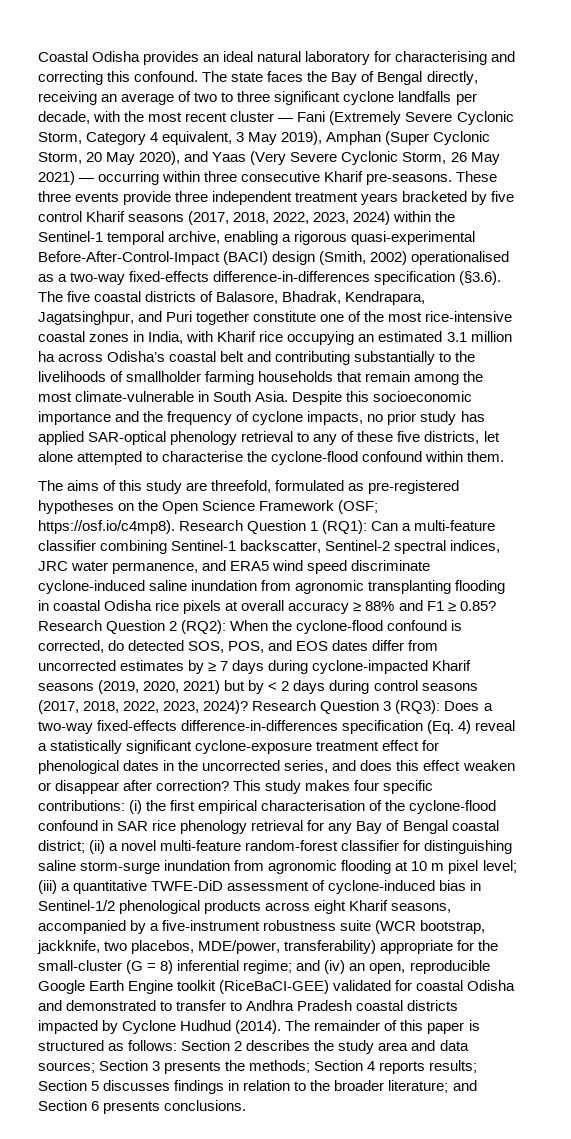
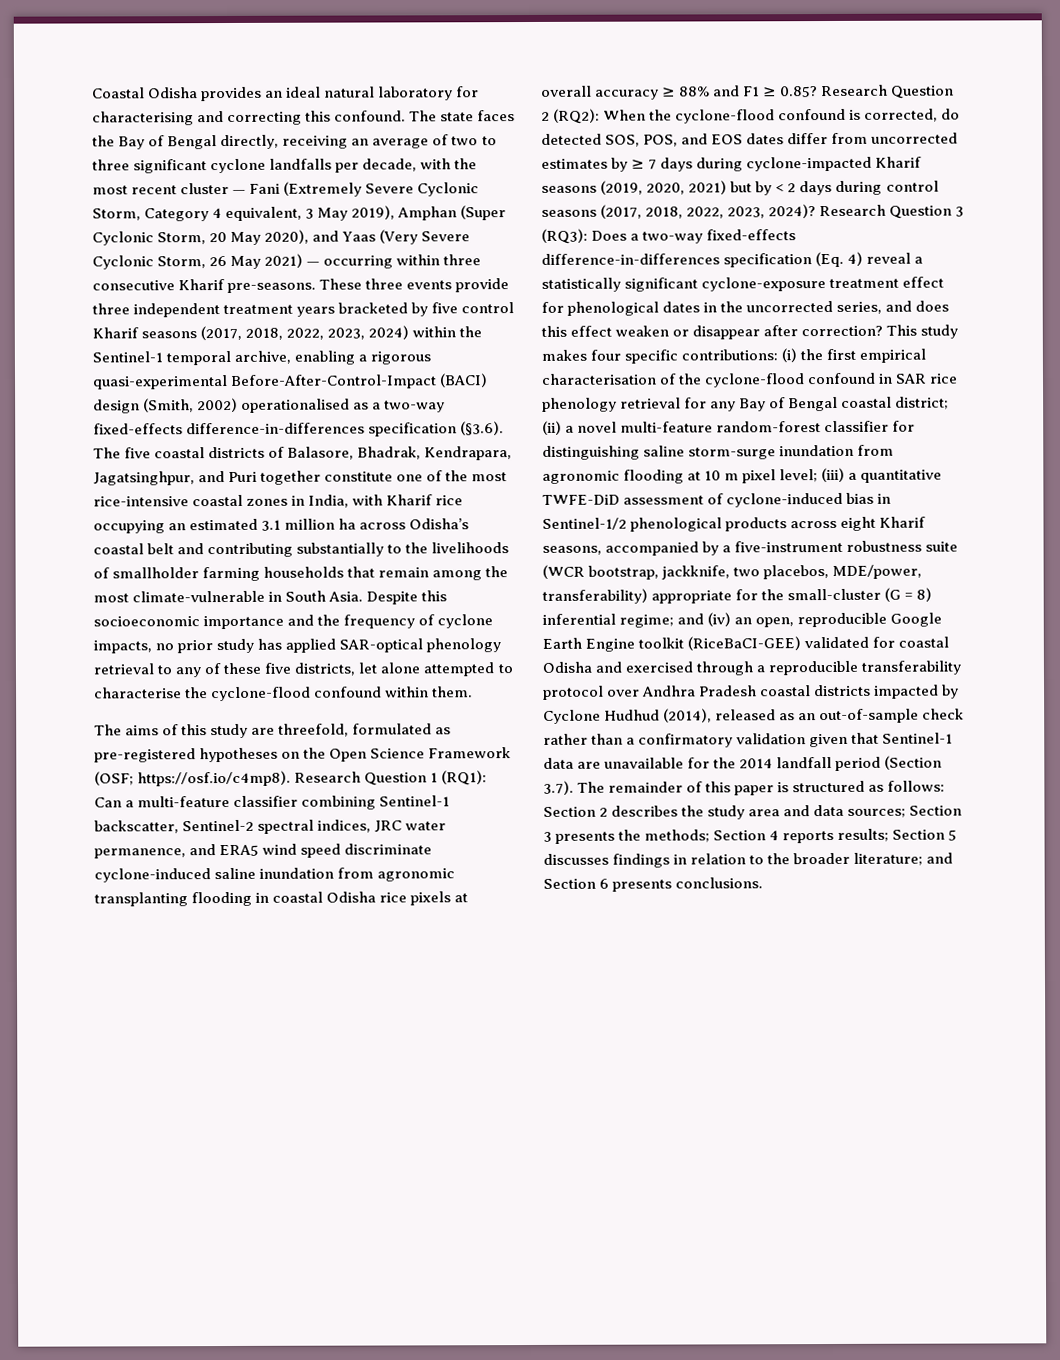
- and (iv) an open, reproducible Google Earth Engine toolkit (RiceBaCI-GEE) validated for coastal Odisha and demonstrated to transfer to Andhra Pradesh coastal districts impacted by Cyclone Hudhud (2014). The remainder of this paper is structured as follows:
+ and (iv) an open, reproducible Google Earth Engine toolkit (RiceBaCI-GEE) validated for coastal Odisha and exercised through a reproducible transferability protocol over Andhra Pradesh coastal districts impacted by Cyclone Hudhud (2014), released as an out-of-sample check rather than a confirmatory validation given that Sentinel-1 data are unavailable for the 2014 landfall period (Section 3.7). The remainder of this paper is structured as follows:

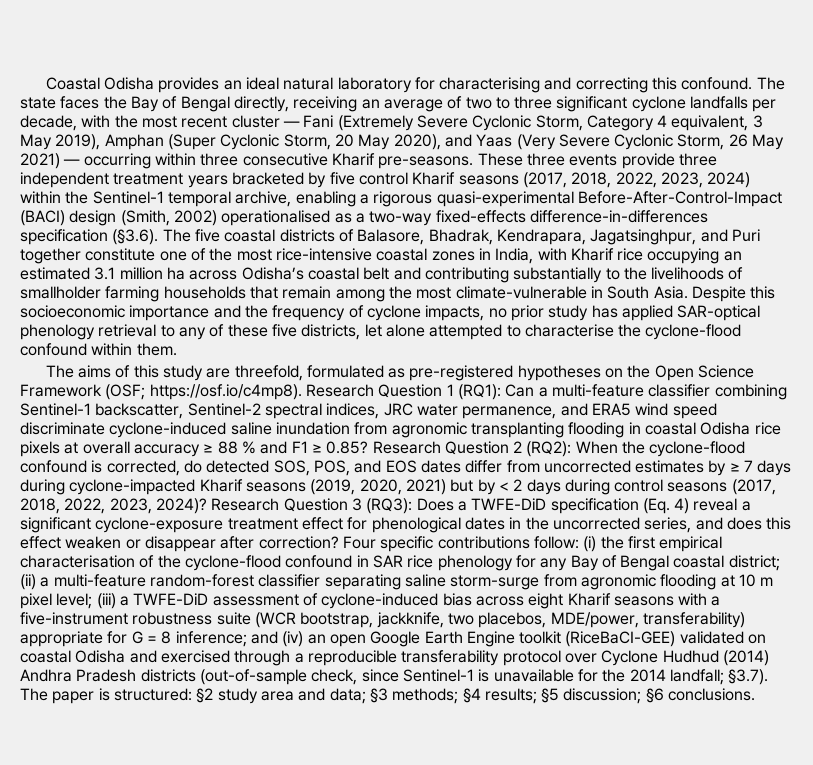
- The aims of this study are threefold, formulated as pre-registered hypotheses on the Open Science Framework (OSF; https://osf.io/c4mp8). Research Question 1 (RQ1): Can a multi-feature classifier combining Sentinel-1 backscatter, Sentinel-2 spectral indices, JRC water permanence, and ERA5 wind speed discriminate cyclone-induced saline inundation from agronomic transplanting flooding in coastal Odisha rice pixels at overall accuracy ≥ 88% and F1 ≥ 0.85?
+ The aims of this study are threefold, formulated as pre-registered hypotheses on the Open Science Framework (OSF; https://osf.io/c4mp8). Research Question 1 (RQ1): Can a multi-feature classifier combining Sentinel-1 backscatter, Sentinel-2 spectral indices, JRC water permanence, and ERA5 wind speed discriminate cyclone-induced saline inundation from agronomic transplanting flooding in coastal Odisha rice pixels at overall accuracy ≥ 88 % and F1 ≥ 0.85?
- Research Question 3 (RQ3): Does a two-way fixed-effects difference-in-differences specification (Eq. 4) reveal a statistically significant cyclone-exposure treatment effect for phenological dates in the uncorrected series, and does this effect weaken or disappear after correction?
+ Research Question 3 (RQ3): Does a TWFE-DiD specification (Eq. 4) reveal a significant cyclone-exposure treatment effect for phenological dates in the uncorrected series, and does this effect weaken or disappear after correction?
- This study makes four specific contributions:
+ Four specific contributions follow:
- (i) the first empirical characterisation of the cyclone-flood confound in SAR rice phenology retrieval for any Bay of Bengal coastal district;
+ (i) the first empirical characterisation of the cyclone-flood confound in SAR rice phenology for any Bay of Bengal coastal district;
- (ii) a novel multi-feature random-forest classifier for distinguishing saline storm-surge inundation from agronomic flooding at 10 m pixel level;
+ (ii) a multi-feature random-forest classifier separating saline storm-surge from agronomic flooding at 10 m pixel level;
- (iii) a quantitative TWFE-DiD assessment of cyclone-induced bias in Sentinel-1/2 phenological products across eight Kharif seasons, accompanied by a five-instrument robustness suite (WCR bootstrap, jackknife, two placebos, MDE/power, transferability) appropriate for the small-cluster (G = 8) inferential regime;
+ (iii) a TWFE-DiD assessment of cyclone-induced bias across eight Kharif seasons with a five-instrument robustness suite (WCR bootstrap, jackknife, two placebos, MDE/power, transferability) appropriate for G = 8 inference;
- and (iv) an open, reproducible Google Earth Engine toolkit (RiceBaCI-GEE) validated for coastal Odisha and exercised through a reproducible transferability protocol over Andhra Pradesh coastal districts impacted by Cyclone Hudhud (2014), released as an out-of-sample check rather than a confirmatory validation given that Sentinel-1 data are unavailable for the 2014 landfall period (Section 3.7). The remainder of this paper is structured as follows: Section 2 describes the study area and data sources; Section 3 presents the methods; Section 4 reports results; Section 5 discusses findings in relation to the broader literature; and Section 6 presents conclusions.
+ and (iv) an open Google Earth Engine toolkit (RiceBaCI-GEE) validated on coastal Odisha and exercised through a reproducible transferability protocol over Cyclone Hudhud (2014) Andhra Pradesh districts (out-of-sample check, since Sentinel-1 is unavailable for the 2014 landfall; §3.7). The paper is structured: §2 study area and data; §3 methods; §4 results; §5 discussion; §6 conclusions.

